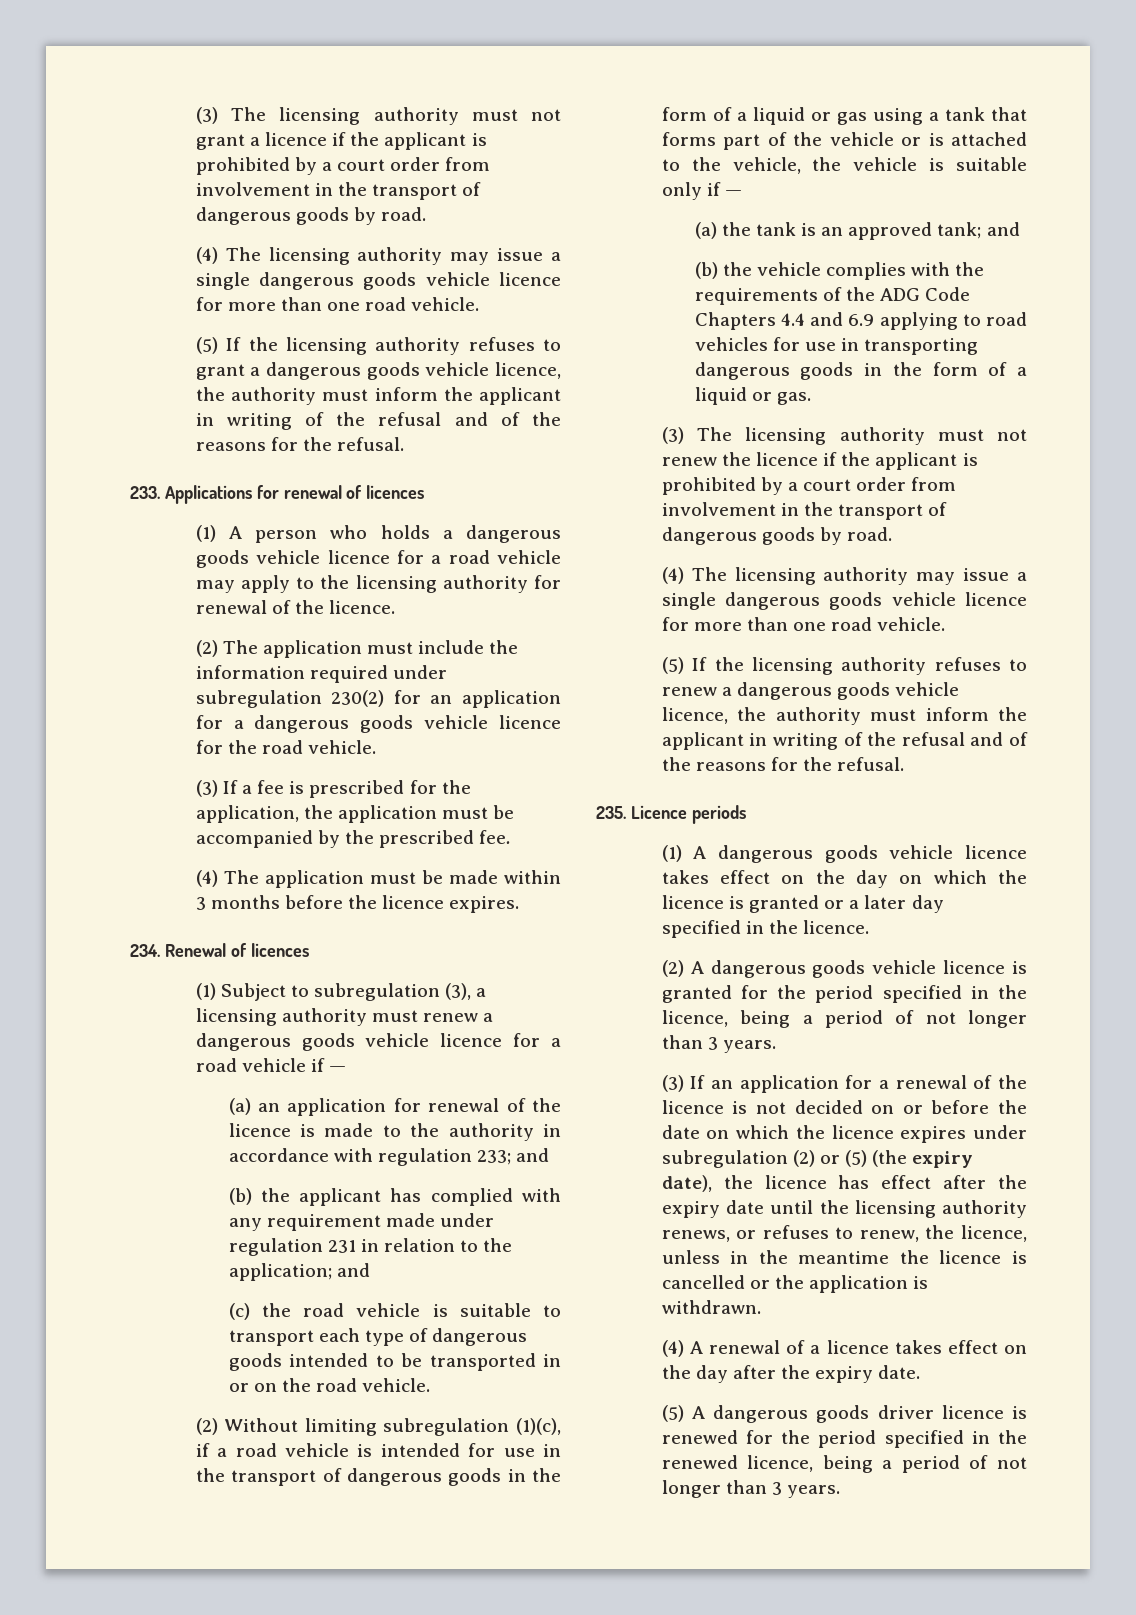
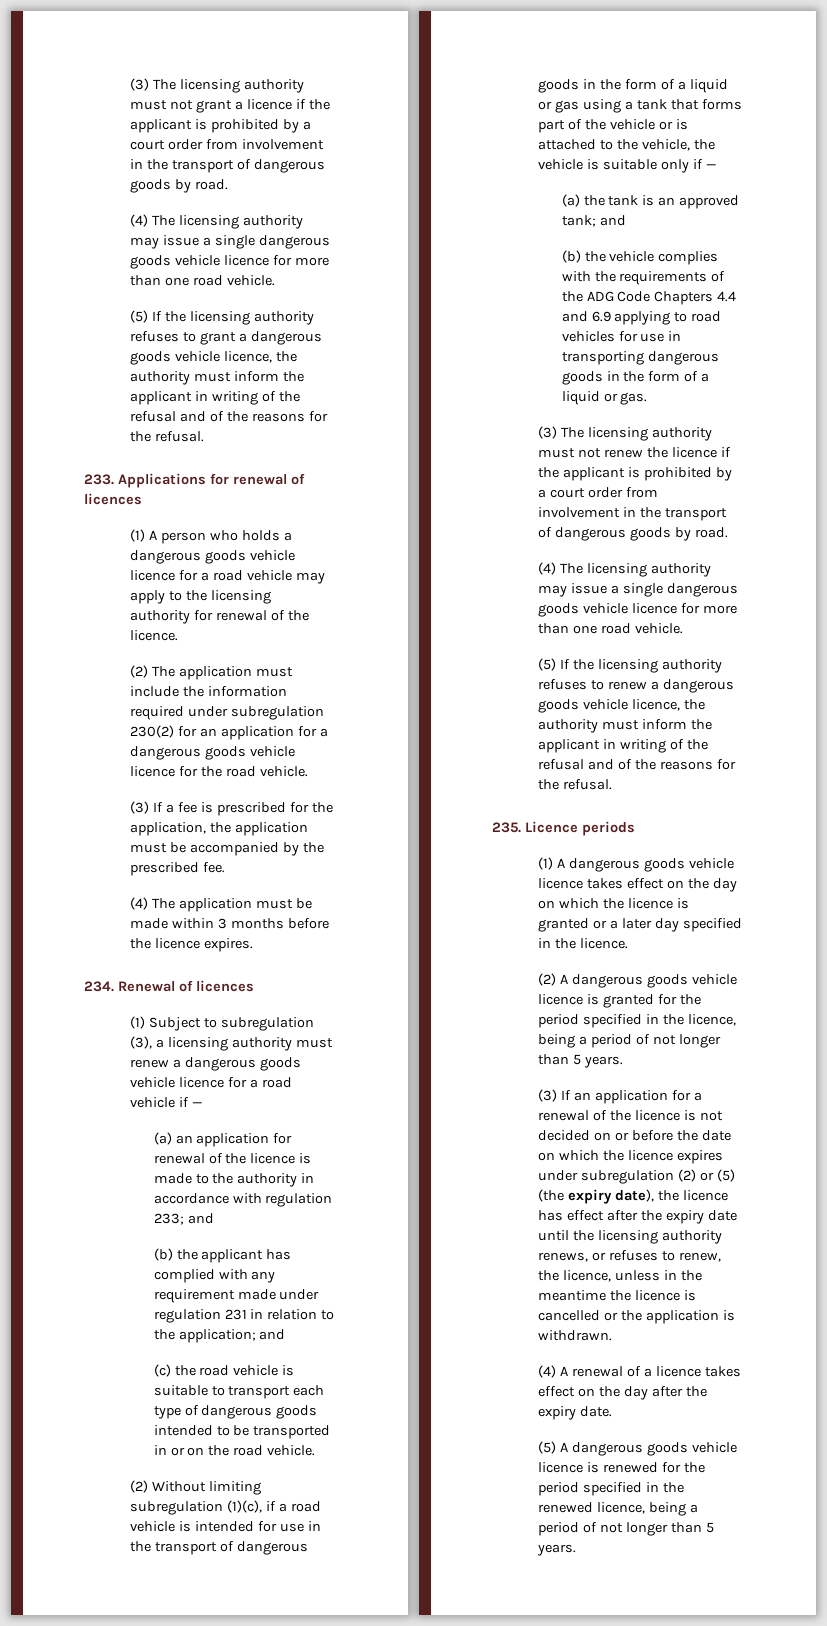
- (2) A dangerous goods vehicle licence is granted for the period specified in the licence, being a period of not longer than 3 years.
+ (2) A dangerous goods vehicle licence is granted for the period specified in the licence, being a period of not longer than 5 years.
- (5) A dangerous goods driver licence is renewed for the period specified in the renewed licence, being a period of not longer than 3 years.
+ (5) A dangerous goods vehicle licence is renewed for the period specified in the renewed licence, being a period of not longer than 5 years.

